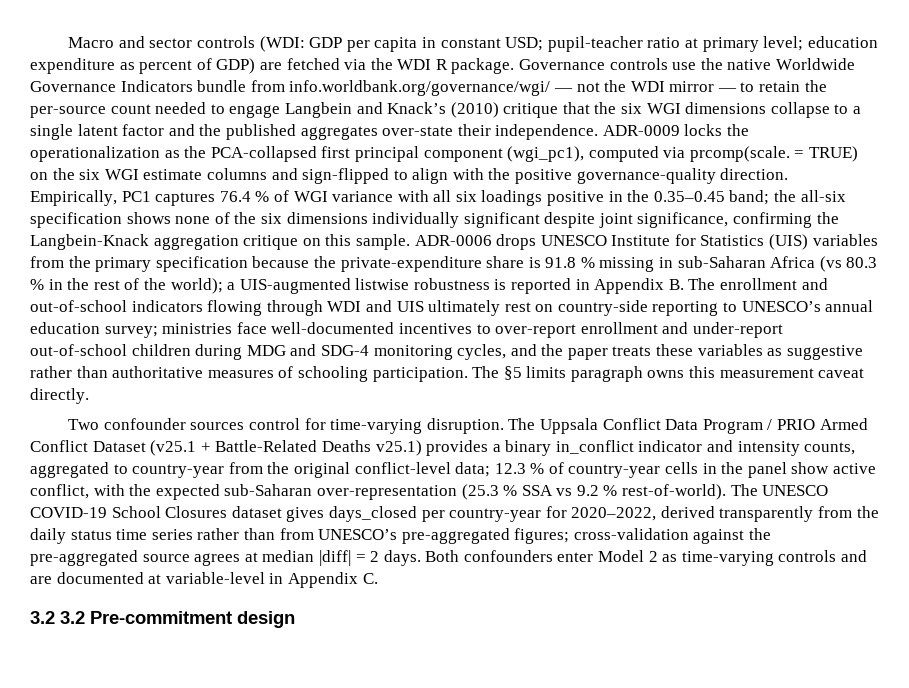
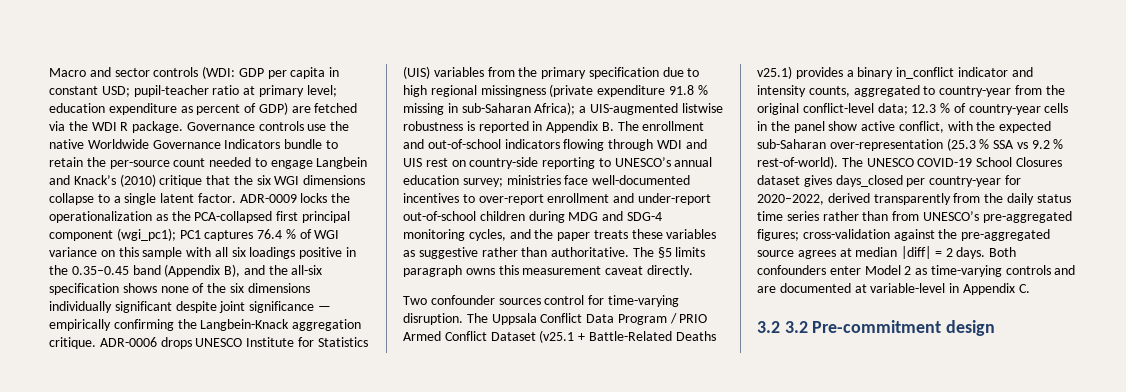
- Governance controls use the native Worldwide Governance Indicators bundle from info.worldbank.org/governance/wgi/ — not the WDI mirror — to retain the per-source count needed to engage Langbein and Knack’s (2010) critique that the six WGI dimensions collapse to a single latent factor and the published aggregates over-state their independence.
+ Governance controls use the native Worldwide Governance Indicators bundle to retain the per-source count needed to engage Langbein and Knack’s (2010) critique that the six WGI dimensions collapse to a single latent factor.
- ADR-0009 locks the operationalization as the PCA-collapsed first principal component (wgi_pc1), computed via prcomp(scale. = TRUE) on the six WGI estimate columns and sign-flipped to align with the positive governance-quality direction. Empirically, PC1 captures 76.4 % of WGI variance with all six loadings positive in the 0.35–0.45 band; the all-six specification shows none of the six dimensions individually significant despite joint significance, confirming the Langbein-Knack aggregation critique on this sample.
+ ADR-0009 locks the operationalization as the PCA-collapsed first principal component (wgi_pc1); PC1 captures 76.4 % of WGI variance on this sample with all six loadings positive in the 0.35–0.45 band (Appendix B), and the all-six specification shows none of the six dimensions individually significant despite joint significance — empirically confirming the Langbein-Knack aggregation critique.
- ADR-0006 drops UNESCO Institute for Statistics (UIS) variables from the primary specification because the private-expenditure share is 91.8 % missing in sub-Saharan Africa (vs 80.3 % in the rest of the world);
+ ADR-0006 drops UNESCO Institute for Statistics (UIS) variables from the primary specification due to high regional missingness (private expenditure 91.8 % missing in sub-Saharan Africa);
- a UIS-augmented listwise robustness is reported in Appendix B. The enrollment and out-of-school indicators flowing through WDI and UIS ultimately rest on country-side reporting to UNESCO’s annual education survey;
+ a UIS-augmented listwise robustness is reported in Appendix B. The enrollment and out-of-school indicators flowing through WDI and UIS rest on country-side reporting to UNESCO’s annual education survey;
- ministries face well-documented incentives to over-report enrollment and under-report out-of-school children during MDG and SDG-4 monitoring cycles, and the paper treats these variables as suggestive rather than authoritative measures of schooling participation.
+ ministries face well-documented incentives to over-report enrollment and under-report out-of-school children during MDG and SDG-4 monitoring cycles, and the paper treats these variables as suggestive rather than authoritative.

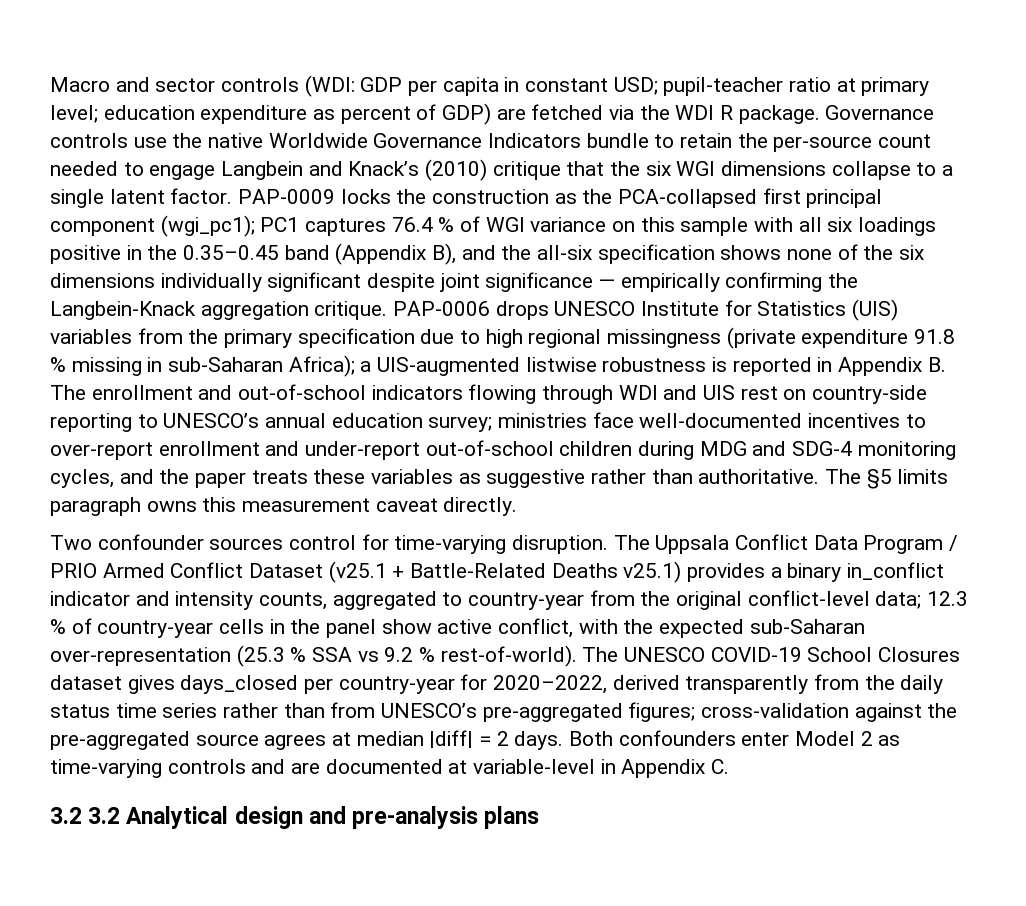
- ADR-0009 locks the operationalization as the PCA-collapsed first principal component (wgi_pc1); PC1 captures 76.4 % of WGI variance on this sample with all six loadings positive in the 0.35–0.45 band (Appendix B), and the all-six specification shows none of the six dimensions individually significant despite joint significance — empirically confirming the Langbein-Knack aggregation critique.
+ PAP-0009 locks the construction as the PCA-collapsed first principal component (wgi_pc1); PC1 captures 76.4 % of WGI variance on this sample with all six loadings positive in the 0.35–0.45 band (Appendix B), and the all-six specification shows none of the six dimensions individually significant despite joint significance — empirically confirming the Langbein-Knack aggregation critique.
- ADR-0006 drops UNESCO Institute for Statistics (UIS) variables from the primary specification due to high regional missingness (private expenditure 91.8 % missing in sub-Saharan Africa);
+ PAP-0006 drops UNESCO Institute for Statistics (UIS) variables from the primary specification due to high regional missingness (private expenditure 91.8 % missing in sub-Saharan Africa);
- 3.2 3.2 Pre-commitment design
+ 3.2 3.2 Analytical design and pre-analysis plans

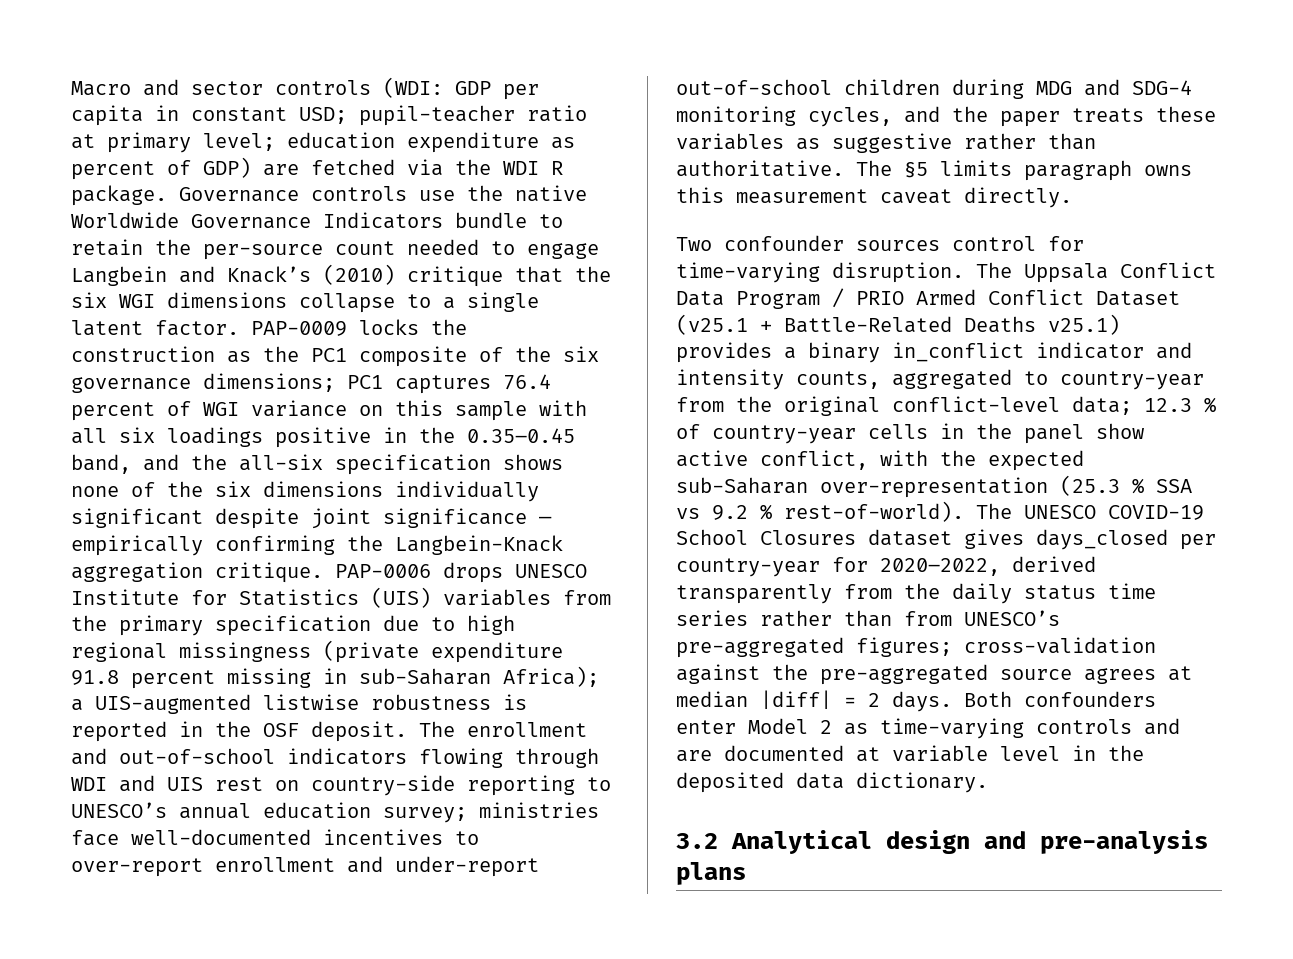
- PAP-0009 locks the construction as the PCA-collapsed first principal component (wgi_pc1); PC1 captures 76.4 % of WGI variance on this sample with all six loadings positive in the 0.35–0.45 band (Appendix B), and the all-six specification shows none of the six dimensions individually significant despite joint significance — empirically confirming the Langbein-Knack aggregation critique.
+ PAP-0009 locks the construction as the PC1 composite of the six governance dimensions; PC1 captures 76.4 percent of WGI variance on this sample with all six loadings positive in the 0.35–0.45 band, and the all-six specification shows none of the six dimensions individually significant despite joint significance — empirically confirming the Langbein-Knack aggregation critique.
- PAP-0006 drops UNESCO Institute for Statistics (UIS) variables from the primary specification due to high regional missingness (private expenditure 91.8 % missing in sub-Saharan Africa);
+ PAP-0006 drops UNESCO Institute for Statistics (UIS) variables from the primary specification due to high regional missingness (private expenditure 91.8 percent missing in sub-Saharan Africa);
- a UIS-augmented listwise robustness is reported in Appendix B. The enrollment and out-of-school indicators flowing through WDI and UIS rest on country-side reporting to UNESCO’s annual education survey;
+ a UIS-augmented listwise robustness is reported in the OSF deposit. The enrollment and out-of-school indicators flowing through WDI and UIS rest on country-side reporting to UNESCO’s annual education survey;
- Both confounders enter Model 2 as time-varying controls and are documented at variable-level in Appendix C.
- 3.2 3.2 Analytical design and pre-analysis plans
+ Both confounders enter Model 2 as time-varying controls and are documented at variable level in the deposited data dictionary.
+ 3.2 Analytical design and pre-analysis plans

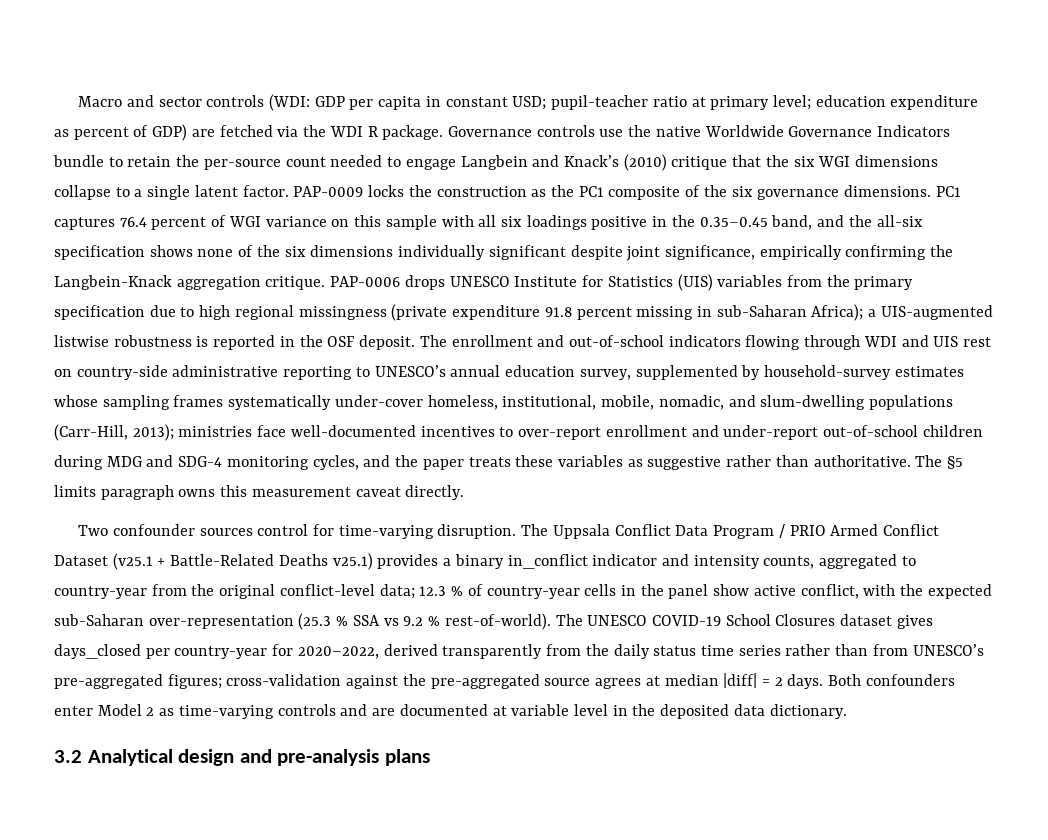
- PAP-0009 locks the construction as the PC1 composite of the six governance dimensions; PC1 captures 76.4 percent of WGI variance on this sample with all six loadings positive in the 0.35–0.45 band, and the all-six specification shows none of the six dimensions individually significant despite joint significance — empirically confirming the Langbein-Knack aggregation critique.
+ PAP-0009 locks the construction as the PC1 composite of the six governance dimensions. PC1 captures 76.4 percent of WGI variance on this sample with all six loadings positive in the 0.35–0.45 band, and the all-six specification shows none of the six dimensions individually significant despite joint significance, empirically confirming the Langbein-Knack aggregation critique.
- The enrollment and out-of-school indicators flowing through WDI and UIS rest on country-side reporting to UNESCO’s annual education survey; ministries face well-documented incentives to over-report enrollment and under-report out-of-school children during MDG and SDG-4 monitoring cycles, and the paper treats these variables as suggestive rather than authoritative.
+ The enrollment and out-of-school indicators flowing through WDI and UIS rest on country-side administrative reporting to UNESCO’s annual education survey, supplemented by household-survey estimates whose sampling frames systematically under-cover homeless, institutional, mobile, nomadic, and slum-dwelling populations (Carr-Hill, 2013); ministries face well-documented incentives to over-report enrollment and under-report out-of-school children during MDG and SDG-4 monitoring cycles, and the paper treats these variables as suggestive rather than authoritative.

